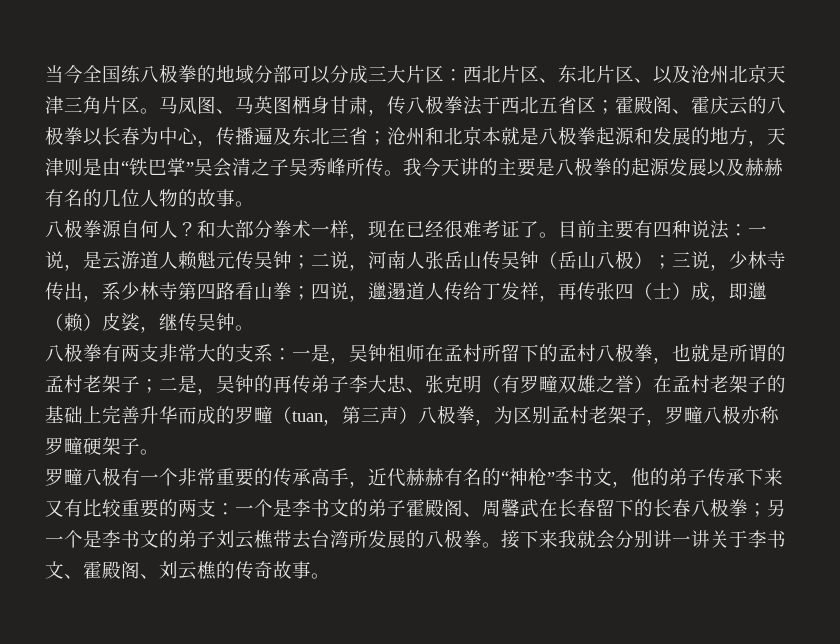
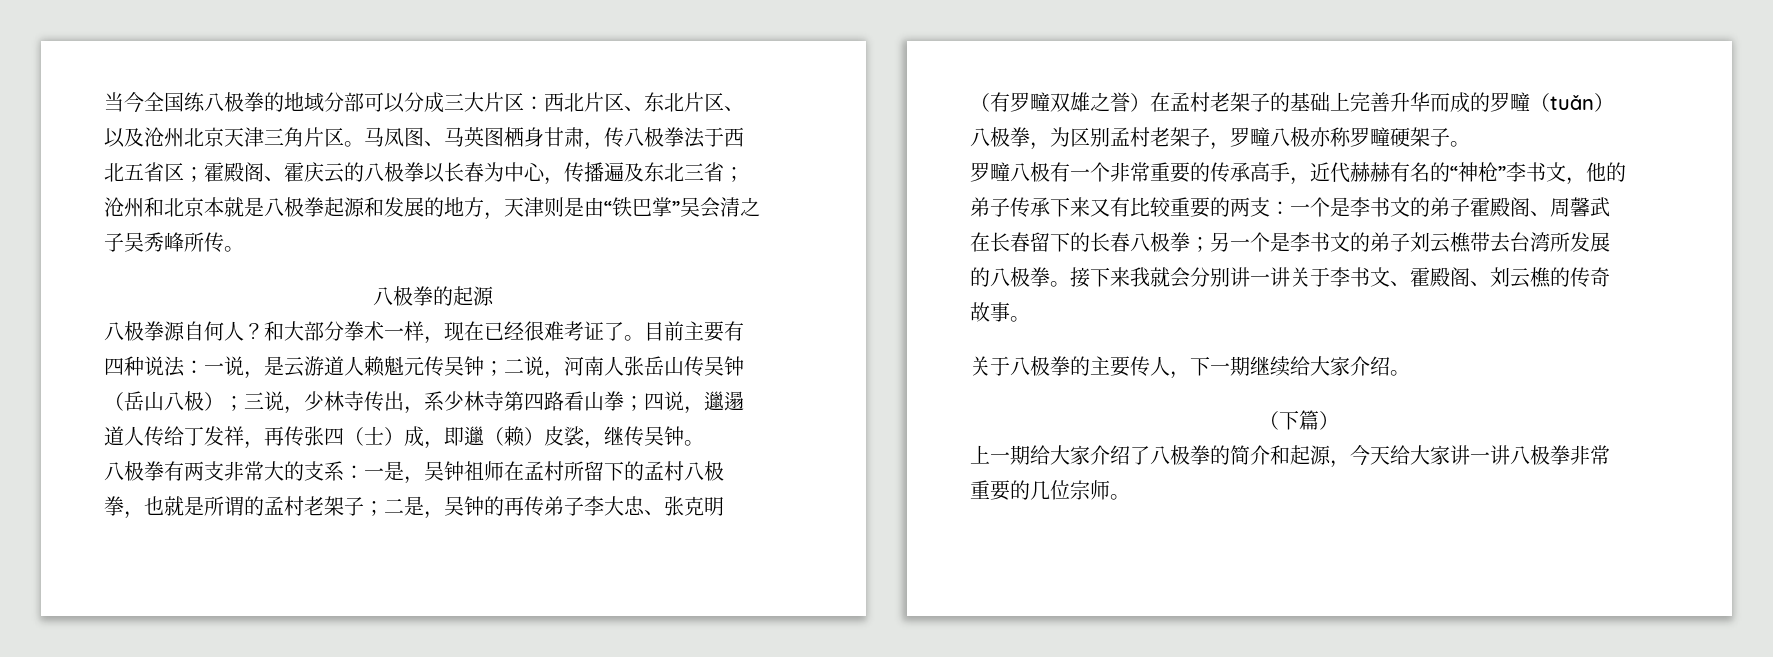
- 马凤图、马英图栖身甘肃，传八极拳法于西北五省区；霍殿阁、霍庆云的八极拳以长春为中心，传播遍及东北三省；沧州和北京本就是八极拳起源和发展的地方，天津则是由“铁巴掌”吴会清之子吴秀峰所传。我今天讲的主要是八极拳的起源发展以及赫赫有名的几位人物的故事。
+ 马凤图、马英图栖身甘肃，传八极拳法于西北五省区；霍殿阁、霍庆云的八极拳以长春为中心，传播遍及东北三省；沧州和北京本就是八极拳起源和发展的地方，天津则是由“铁巴掌”吴会清之子吴秀峰所传。
+ 八极拳的起源
- 八极拳有两支非常大的支系：一是，吴钟祖师在孟村所留下的孟村八极拳，也就是所谓的孟村老架子；二是，吴钟的再传弟子李大忠、张克明（有罗疃双雄之誉）在孟村老架子的基础上完善升华而成的罗疃（tuan，第三声）八极拳，为区别孟村老架子，罗疃八极亦称罗疃硬架子。
+ 八极拳有两支非常大的支系：一是，吴钟祖师在孟村所留下的孟村八极拳，也就是所谓的孟村老架子；二是，吴钟的再传弟子李大忠、张克明（有罗疃双雄之誉）在孟村老架子的基础上完善升华而成的罗疃（tuǎn）八极拳，为区别孟村老架子，罗疃八极亦称罗疃硬架子。
+ 关于八极拳的主要传人，下一期继续给大家介绍。
+ （下篇）
+ 上一期给大家介绍了八极拳的简介和起源，今天给大家讲一讲八极拳非常重要的几位宗师。

